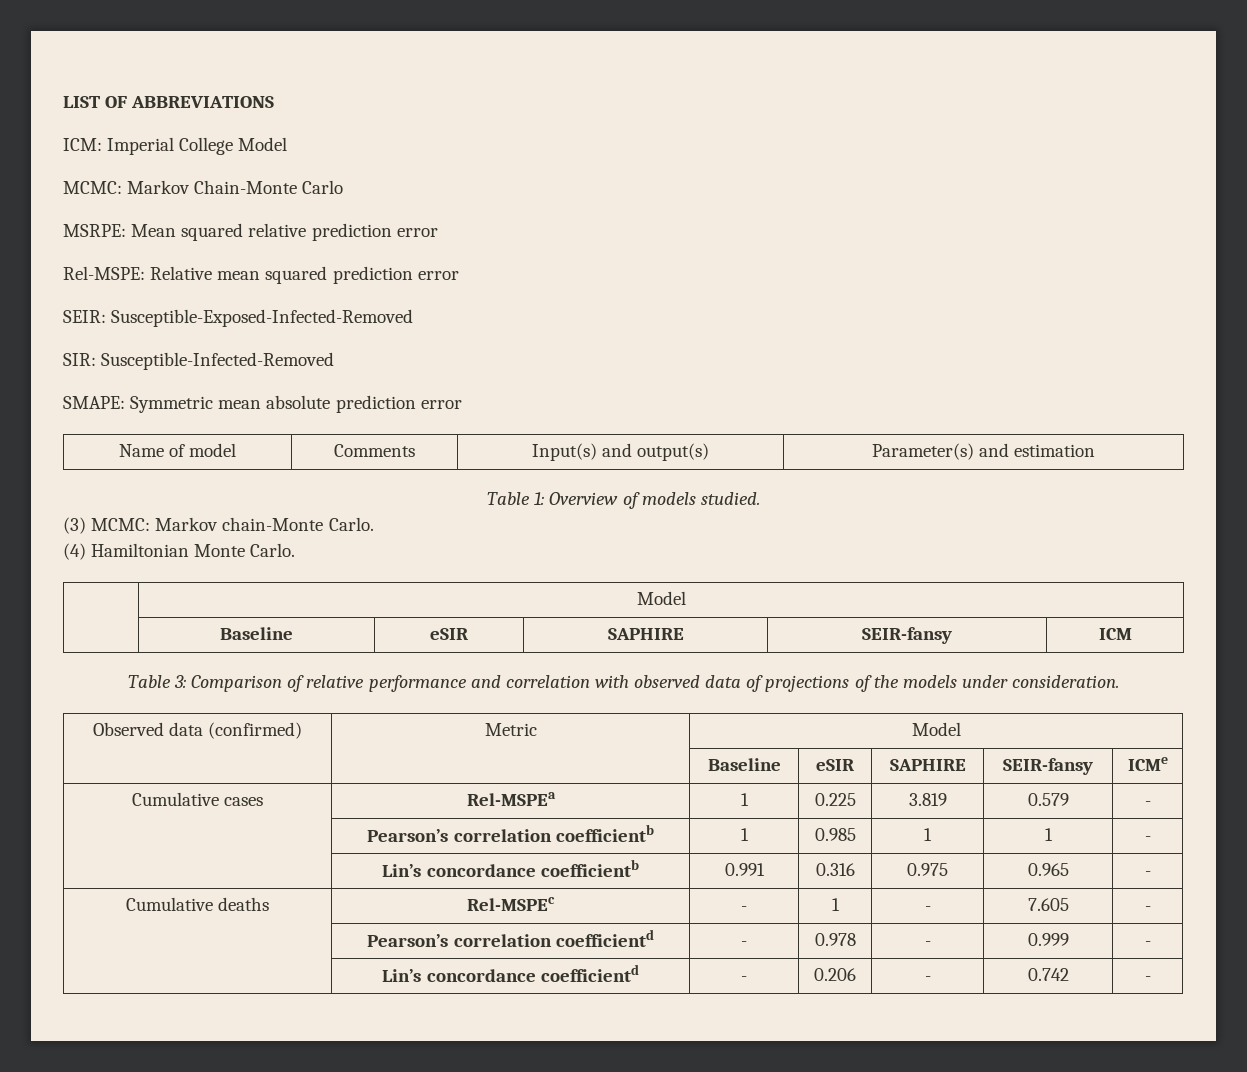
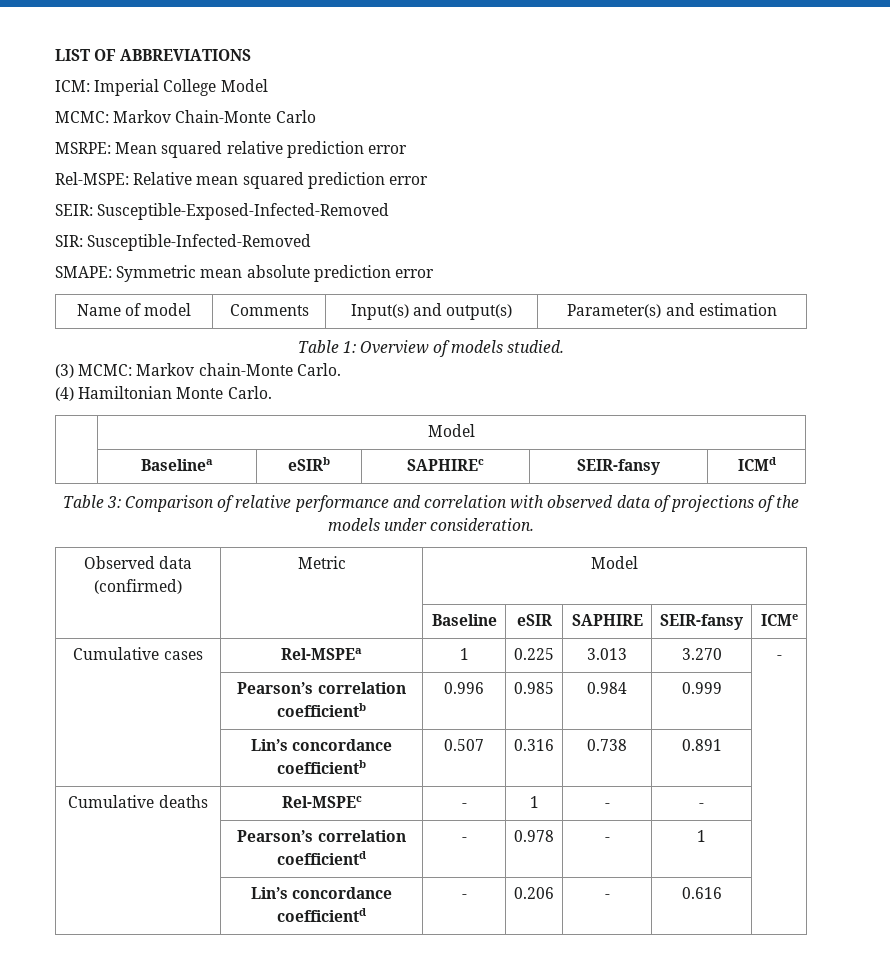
- | Baseline | eSIR | SAPHIRE | SEIR-fansy | ICM
+ | Baselinea | eSIRb | SAPHIREc | SEIR-fansy | ICMd
- Cumulative cases | Rel-MSPEa | 1 | 0.225 | 3.819 | 0.579 | -
+ Cumulative cases | Rel-MSPEa | 1 | 0.225 | 3.013 | 3.270 | -
- | Pearson’s correlation coefficientb | 1 | 0.985 | 1 | 1 | -
+ | Pearson’s correlation coefficientb | 0.996 | 0.985 | 0.984 | 0.999 |
- | Lin’s concordance coefficientb | 0.991 | 0.316 | 0.975 | 0.965 | -
+ | Lin’s concordance coefficientb | 0.507 | 0.316 | 0.738 | 0.891 |
- Cumulative deaths | Rel-MSPEc | - | 1 | - | 7.605 | -
+ Cumulative deaths | Rel-MSPEc | - | 1 | - | - |
- | Pearson’s correlation coefficientd | - | 0.978 | - | 0.999 | -
+ | Pearson’s correlation coefficientd | - | 0.978 | - | 1 |
- | Lin’s concordance coefficientd | - | 0.206 | - | 0.742 | -
+ | Lin’s concordance coefficientd | - | 0.206 | - | 0.616 |

